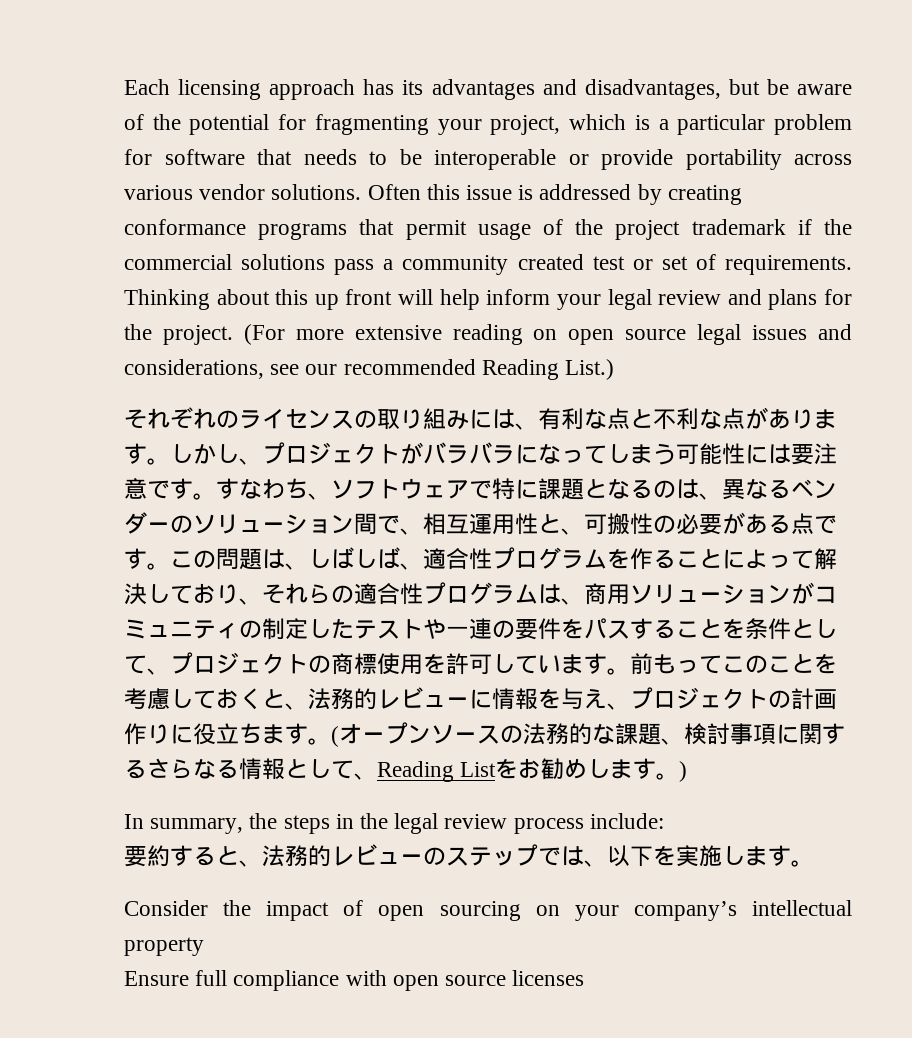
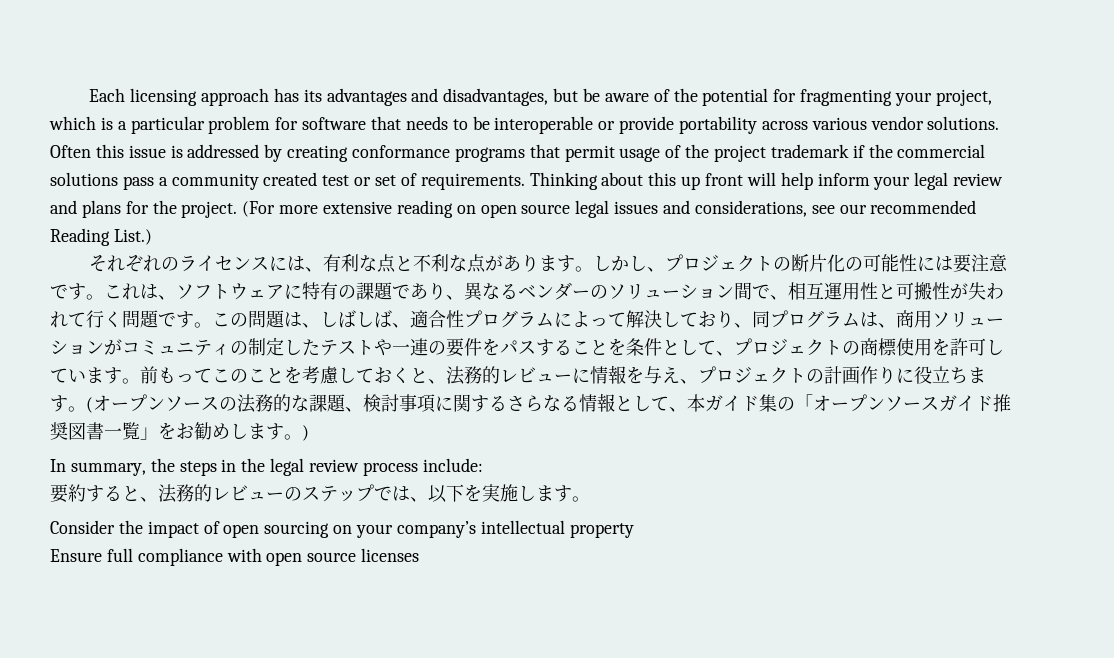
- それぞれのライセンスの取り組みには、有利な点と不利な点があります。
+ それぞれのライセンスには、有利な点と不利な点があります。
- しかし、プロジェクトがバラバラになってしまう可能性には要注意です。
+ しかし、プロジェクトの断片化の可能性には要注意です。
- すなわち、ソフトウェアで特に課題となるのは、異なるベンダーのソリューション間で、相互運用性と、可搬性の必要がある点です。
+ これは、ソフトウェアに特有の課題であり、異なるベンダーのソリューション間で、相互運用性と可搬性が失われて行く問題です。
- この問題は、しばしば、適合性プログラムを作ることによって解決しており、それらの適合性プログラムは、商用ソリューションがコミュニティの制定したテストや一連の要件をパスすることを条件として、プロジェクトの商標使用を許可しています。
+ この問題は、しばしば、適合性プログラムによって解決しており、同プログラムは、商用ソリューションがコミュニティの制定したテストや一連の要件をパスすることを条件として、プロジェクトの商標使用を許可しています。
- (オープンソースの法務的な課題、検討事項に関するさらなる情報として、Reading Listをお勧めします。)
+ (オープンソースの法務的な課題、検討事項に関するさらなる情報として、本ガイド集の「オープンソースガイド推奨図書一覧」をお勧めします。)

